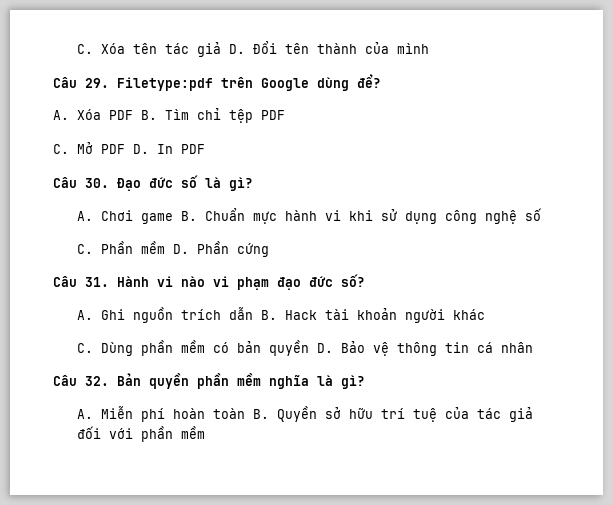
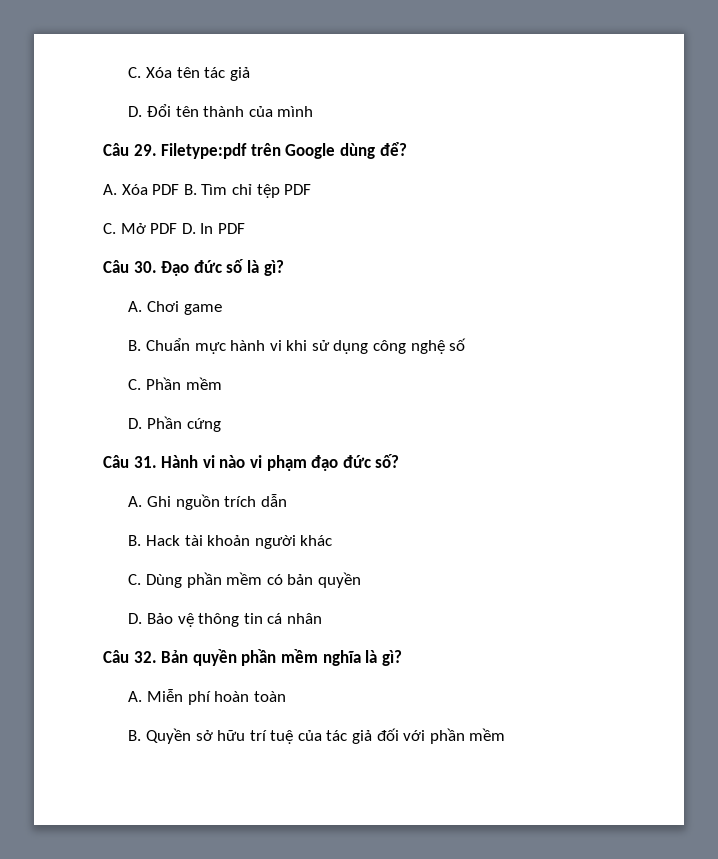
- C. Xóa tên tác giả D. Đổi tên thành của mình
+ C. Xóa tên tác giả
+ D. Đổi tên thành của mình
- A. Chơi game B. Chuẩn mực hành vi khi sử dụng công nghệ số
+ A. Chơi game
+ B. Chuẩn mực hành vi khi sử dụng công nghệ số
- C. Phần mềm D. Phần cứng
+ C. Phần mềm
+ D. Phần cứng
- A. Ghi nguồn trích dẫn B. Hack tài khoản người khác
+ A. Ghi nguồn trích dẫn
+ B. Hack tài khoản người khác
- C. Dùng phần mềm có bản quyền D. Bảo vệ thông tin cá nhân
+ C. Dùng phần mềm có bản quyền
+ D. Bảo vệ thông tin cá nhân
- A. Miễn phí hoàn toàn B. Quyền sở hữu trí tuệ của tác giả đối với phần mềm
+ A. Miễn phí hoàn toàn
+ B. Quyền sở hữu trí tuệ của tác giả đối với phần mềm

